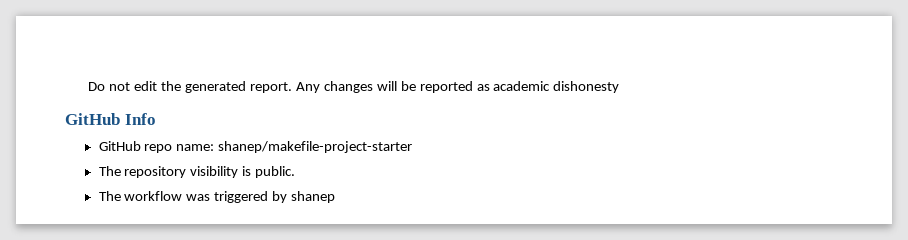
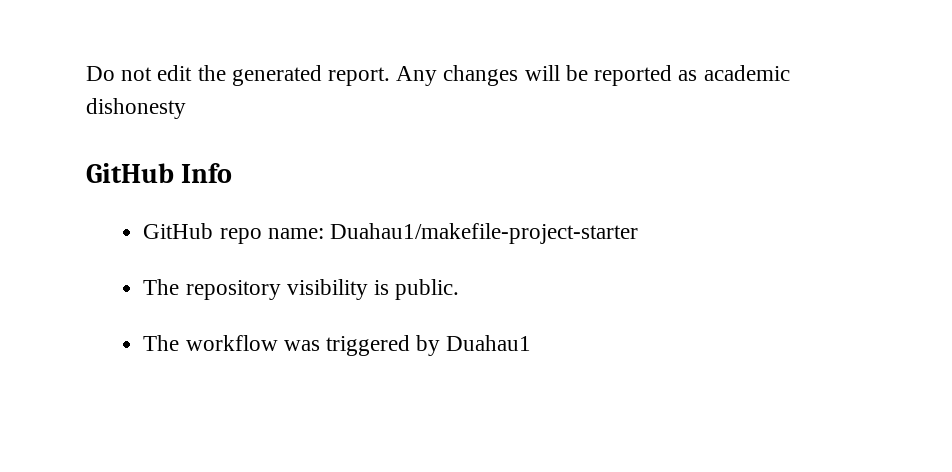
- GitHub repo name: shanep/makefile-project-starter
+ GitHub repo name: Duahau1/makefile-project-starter
- The workflow was triggered by shanep
+ The workflow was triggered by Duahau1

